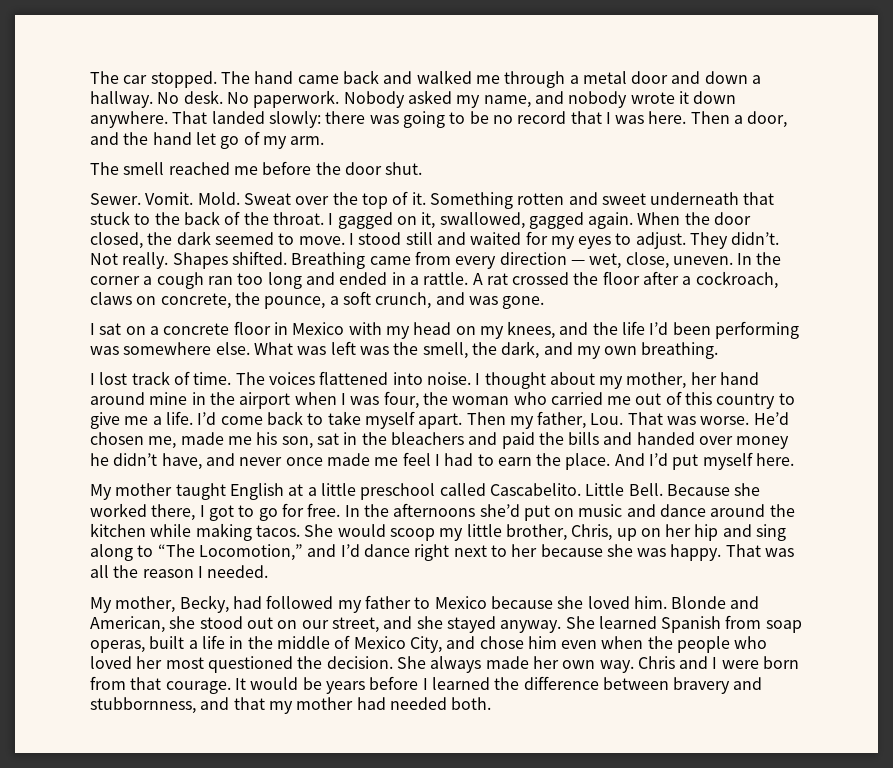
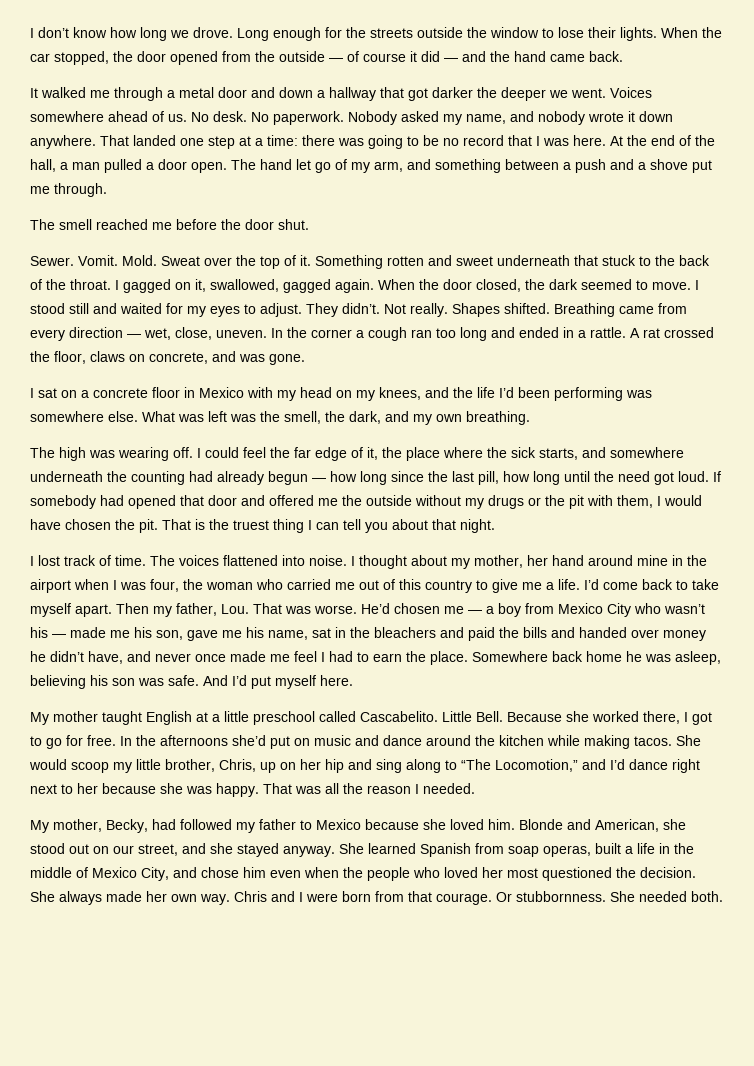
- The car stopped. The hand came back and walked me through a metal door and down a hallway.
+ I don’t know how long we drove. Long enough for the streets outside the window to lose their lights. When the car stopped, the door opened from the outside — of course it did — and the hand came back.
+ It walked me through a metal door and down a hallway that got darker the deeper we went. Voices somewhere ahead of us.
- That landed slowly: there was going to be no record that I was here.
+ That landed one step at a time: there was going to be no record that I was here.
- Then a door, and the hand let go of my arm.
+ At the end of the hall, a man pulled a door open. The hand let go of my arm, and something between a push and a shove put me through.
- A rat crossed the floor after a cockroach, claws on concrete, the pounce, a soft crunch, and was gone.
+ A rat crossed the floor, claws on concrete, and was gone.
+ The high was wearing off. I could feel the far edge of it, the place where the sick starts, and somewhere underneath the counting had already begun — how long since the last pill, how long until the need got loud. If somebody had opened that door and offered me the outside without my drugs or the pit with them, I would have chosen the pit. That is the truest thing I can tell you about that night.
- He’d chosen me, made me his son, sat in the bleachers and paid the bills and handed over money he didn’t have, and never once made me feel I had to earn the place.
+ He’d chosen me — a boy from Mexico City who wasn’t his — made me his son, gave me his name, sat in the bleachers and paid the bills and handed over money he didn’t have, and never once made me feel I had to earn the place.
+ Somewhere back home he was asleep, believing his son was safe.
- It would be years before I learned the difference between bravery and stubbornness, and that my mother had needed both.
+ Or stubbornness. She needed both.

